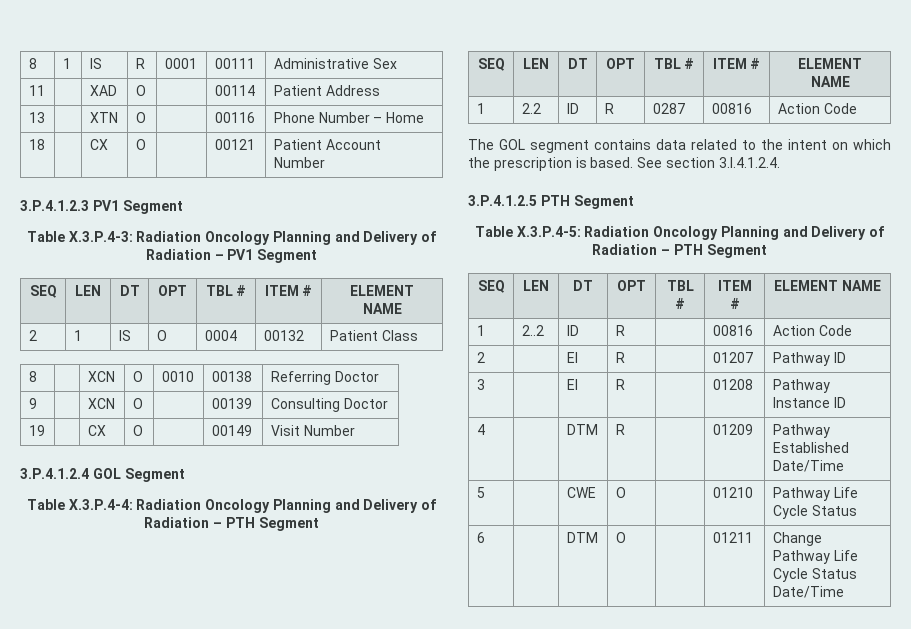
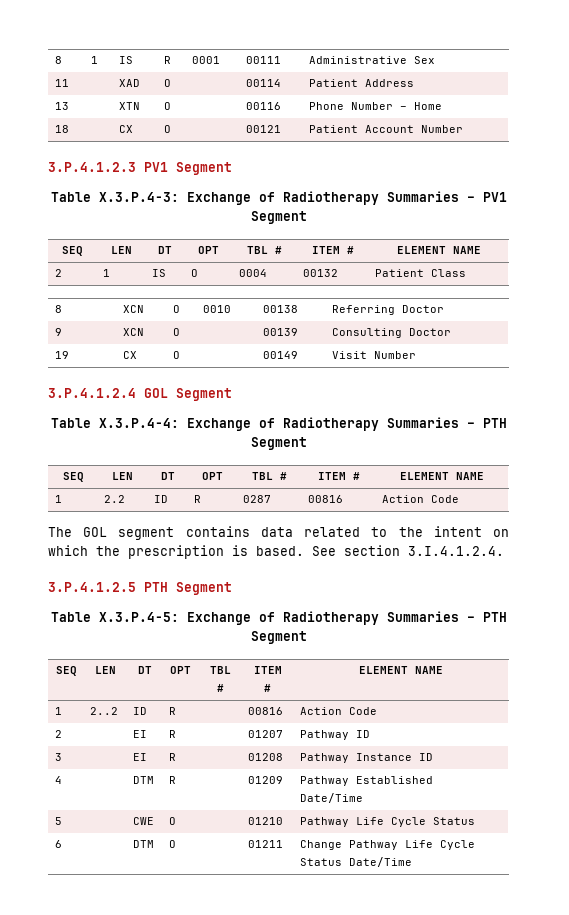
- Table X.3.P.4-3: Radiation Oncology Planning and Delivery of Radiation – PV1 Segment
+ Table X.3.P.4-3: Exchange of Radiotherapy Summaries – PV1 Segment
- Table X.3.P.4-4: Radiation Oncology Planning and Delivery of Radiation – PTH Segment
+ Table X.3.P.4-4: Exchange of Radiotherapy Summaries – PTH Segment
- Table X.3.P.4-5: Radiation Oncology Planning and Delivery of Radiation – PTH Segment
+ Table X.3.P.4-5: Exchange of Radiotherapy Summaries – PTH Segment

